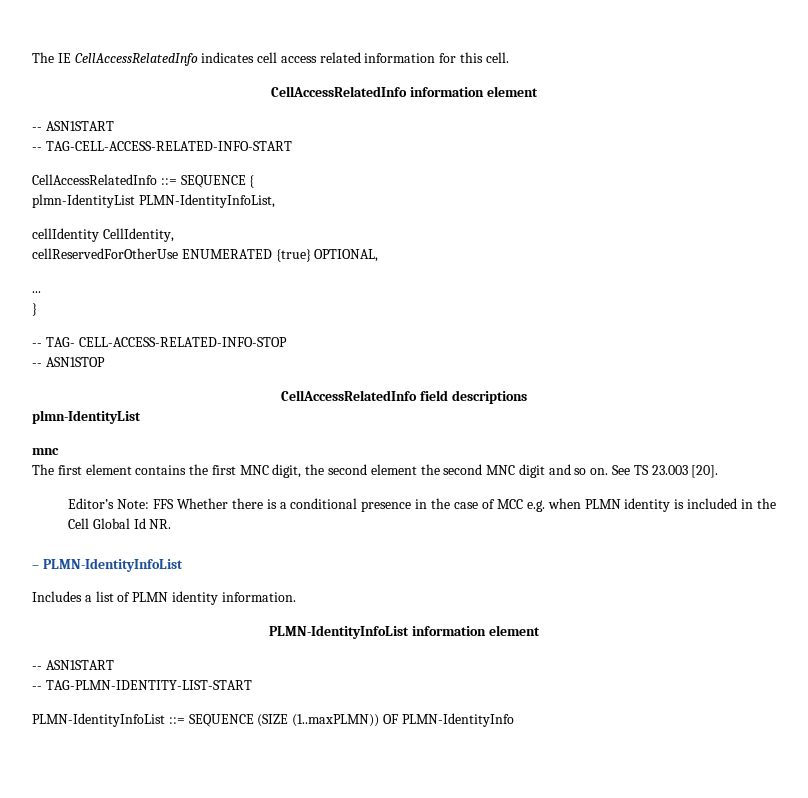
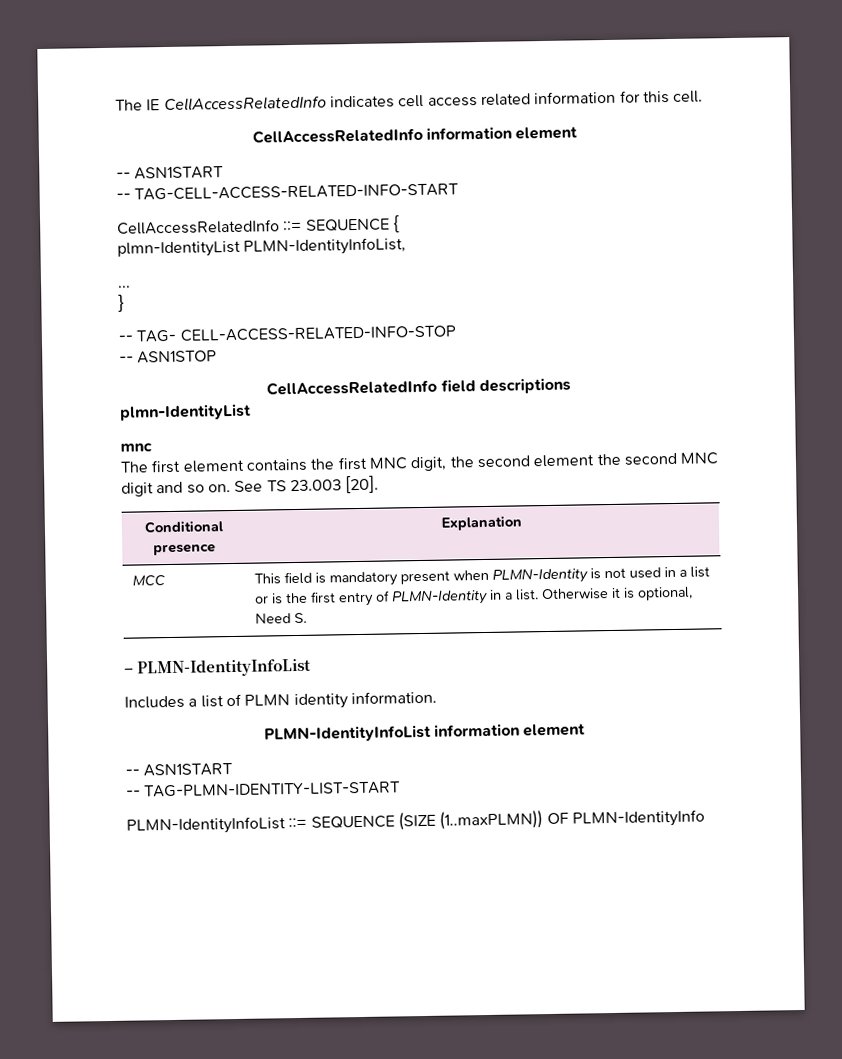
- cellIdentity CellIdentity,
- cellReservedForOtherUse ENUMERATED {true} OPTIONAL,
- Editor’s Note: FFS Whether there is a conditional presence in the case of MCC e.g. when PLMN identity is included in the Cell Global Id NR.
+ Conditional presence | Explanation
+ MCC | This field is mandatory present when PLMN-Identity is not used in a list or is the first entry of PLMN-Identity in a list. Otherwise it is optional, Need S.

